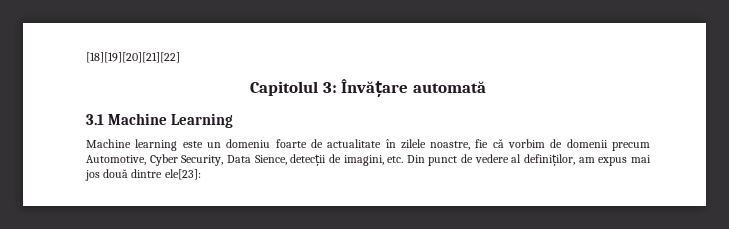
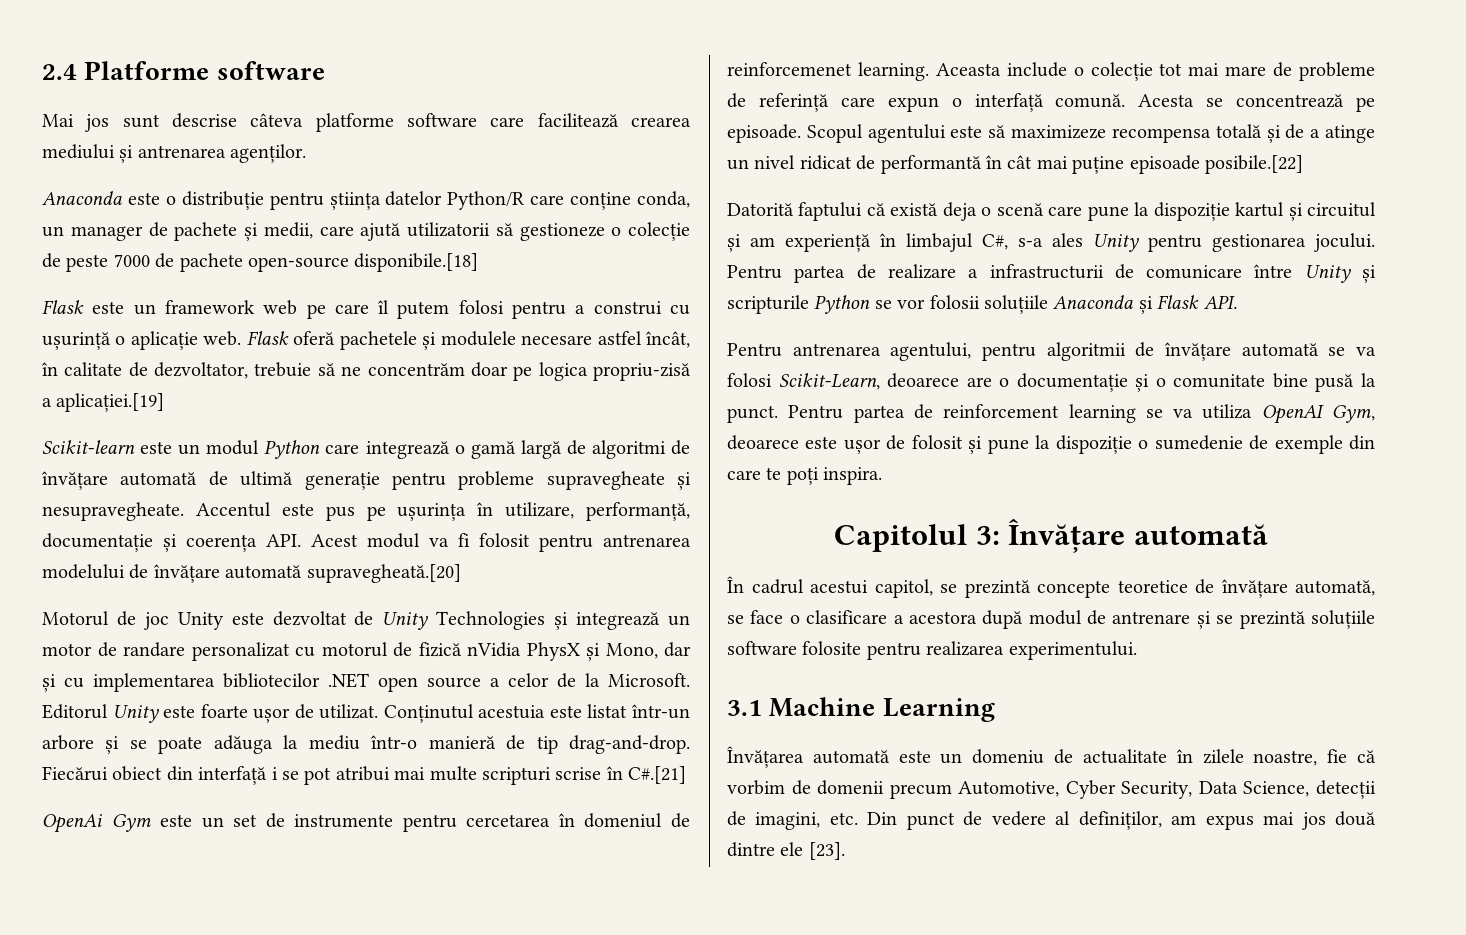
- [18][19][20][21][22]
+ 2.4 Platforme software
+ Mai jos sunt descrise câteva platforme software care facilitează crearea mediului și antrenarea agenților.
+ Anaconda este o distribuție pentru știința datelor Python/R care conține conda, un manager de pachete și medii, care ajută utilizatorii să gestioneze o colecție de peste 7000 de pachete open-source disponibile.[18]
+ Flask este un framework web pe care îl putem folosi pentru a construi cu ușurință o aplicație web. Flask oferă pachetele și modulele necesare astfel încât, în calitate de dezvoltator, trebuie să ne concentrăm doar pe logica propriu-zisă a aplicației.[19]
+ Scikit-learn este un modul Python care integrează o gamă largă de algoritmi de învățare automată de ultimă generație pentru probleme supravegheate și nesupravegheate. Accentul este pus pe ușurința în utilizare, performanță, documentație și coerența API. Acest modul va fi folosit pentru antrenarea modelului de învățare automată supravegheată.[20]
+ Motorul de joc Unity este dezvoltat de Unity Technologies și integrează un motor de randare personalizat cu motorul de fizică nVidia PhysX și Mono, dar și cu implementarea bibliotecilor .NET open source a celor de la Microsoft. Editorul Unity este foarte ușor de utilizat. Conținutul acestuia este listat într-un arbore și se poate adăuga la mediu într-o manieră de tip drag-and-drop. Fiecărui obiect din interfață i se pot atribui mai multe scripturi scrise în C#.[21]
+ OpenAi Gym este un set de instrumente pentru cercetarea în domeniul de reinforcemenet learning. Aceasta include o colecție tot mai mare de probleme de referință care expun o interfață comună. Acesta se concentrează pe episoade. Scopul agentului este să maximizeze recompensa totală și de a atinge un nivel ridicat de performantă în cât mai puține episoade posibile.[22]
+ Datorită faptului că există deja o scenă care pune la dispoziție kartul și circuitul și am experiență în limbajul C#, s-a ales Unity pentru gestionarea jocului. Pentru partea de realizare a infrastructurii de comunicare între Unity și scripturile Python se vor folosii soluțiile Anaconda și Flask API.
+ Pentru antrenarea agentului, pentru algoritmii de învățare automată se va folosi Scikit-Learn, deoarece are o documentație și o comunitate bine pusă la punct. Pentru partea de reinforcement learning se va utiliza OpenAI Gym, deoarece este ușor de folosit și pune la dispoziție o sumedenie de exemple din care te poți inspira.
  Capitolul 3: Învățare automată
+ În cadrul acestui capitol, se prezintă concepte teoretice de învățare automată, se face o clasificare a acestora după modul de antrenare și se prezintă soluțiile software folosite pentru realizarea experimentului.
- Machine learning este un domeniu foarte de actualitate în zilele noastre, fie că vorbim de domenii precum Automotive, Cyber Security, Data Sience, detecții de imagini, etc. Din punct de vedere al definiților, am expus mai jos două dintre ele[23]:
+ Învățarea automată este un domeniu de actualitate în zilele noastre, fie că vorbim de domenii precum Automotive, Cyber Security, Data Science, detecții de imagini, etc. Din punct de vedere al definiților, am expus mai jos două dintre ele [23].

